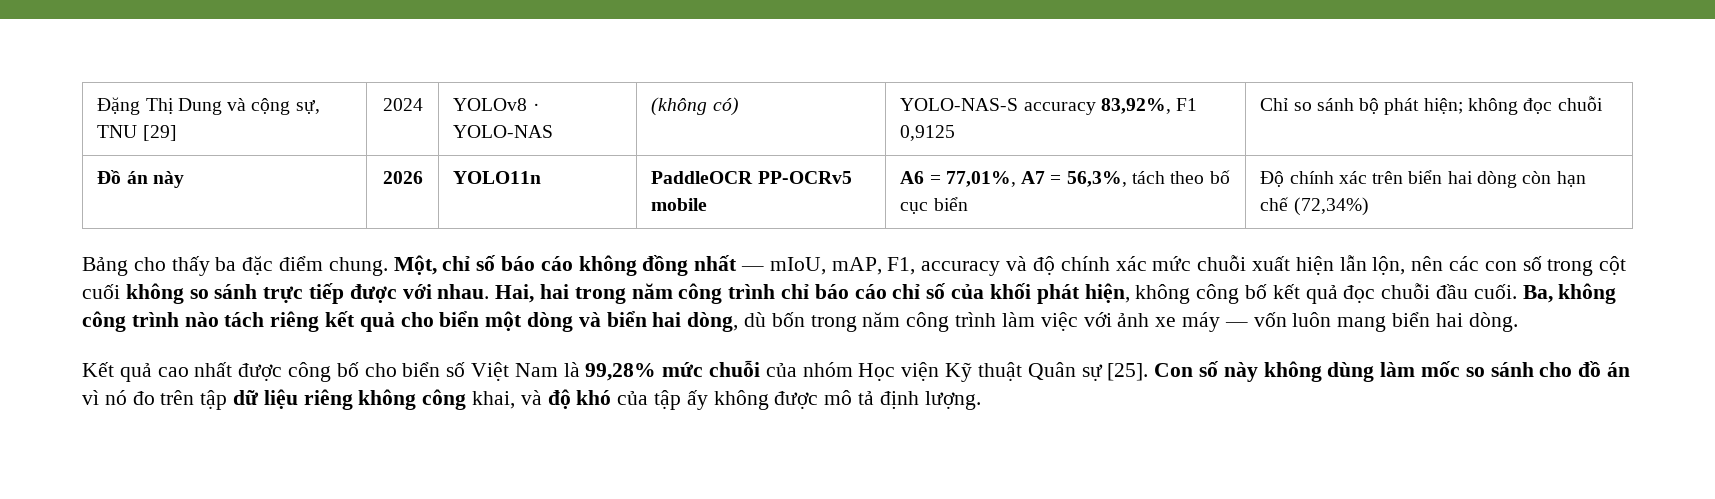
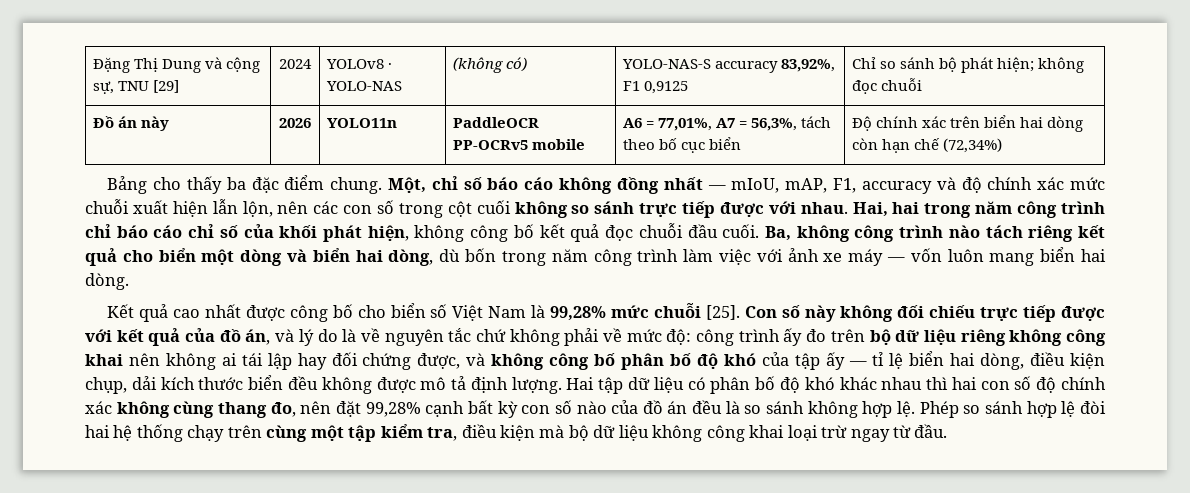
- Kết quả cao nhất được công bố cho biển số Việt Nam là 99,28% mức chuỗi của nhóm Học viện Kỹ thuật Quân sự [25].
+ Kết quả cao nhất được công bố cho biển số Việt Nam là 99,28% mức chuỗi [25].
- Con số này không dùng làm mốc so sánh cho đồ án vì nó đo trên tập dữ liệu riêng không công khai, và độ khó của tập ấy không được mô tả định lượng.
+ Con số này không đối chiếu trực tiếp được với kết quả của đồ án, và lý do là về nguyên tắc chứ không phải về mức độ: công trình ấy đo trên bộ dữ liệu riêng không công khai nên không ai tái lập hay đối chứng được, và không công bố phân bố độ khó của tập ấy — tỉ lệ biển hai dòng, điều kiện chụp, dải kích thước biển đều không được mô tả định lượng.
+ Hai tập dữ liệu có phân bố độ khó khác nhau thì hai con số độ chính xác không cùng thang đo, nên đặt 99,28% cạnh bất kỳ con số nào của đồ án đều là so sánh không hợp lệ. Phép so sánh hợp lệ đòi hai hệ thống chạy trên cùng một tập kiểm tra, điều kiện mà bộ dữ liệu không công khai loại trừ ngay từ đầu.

